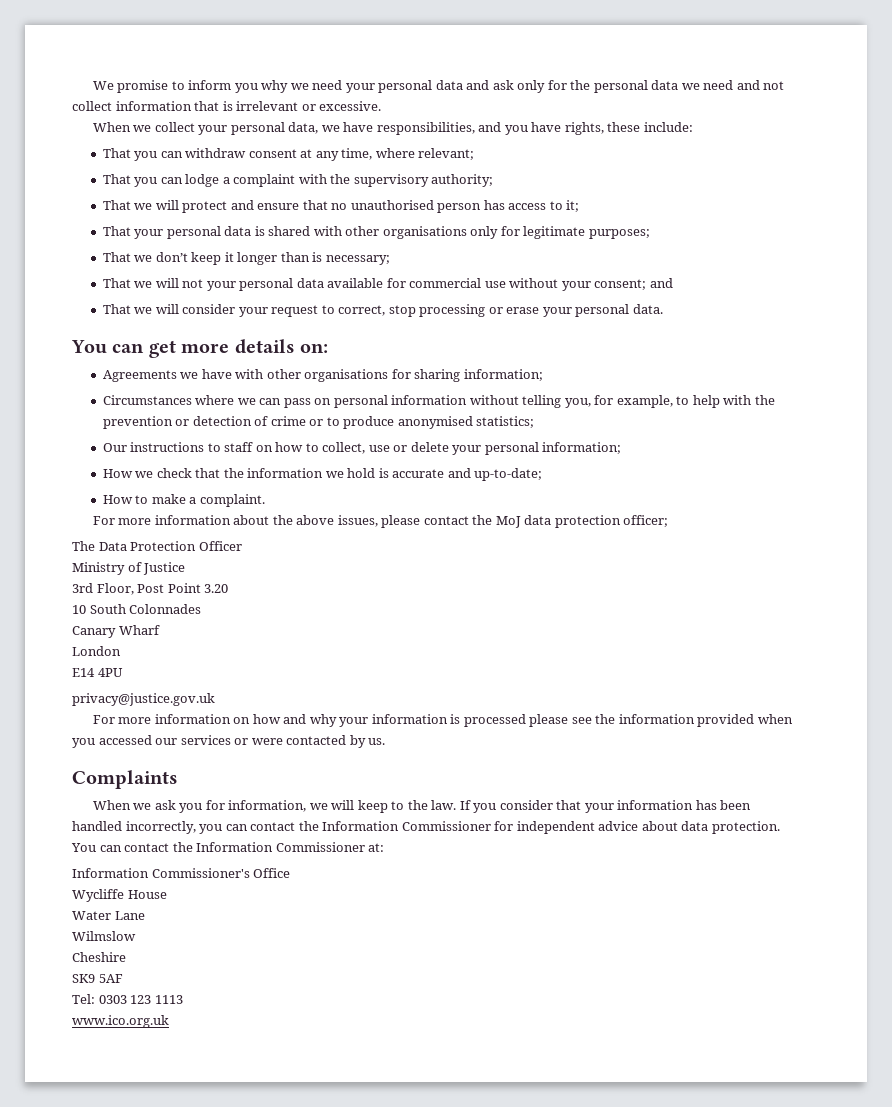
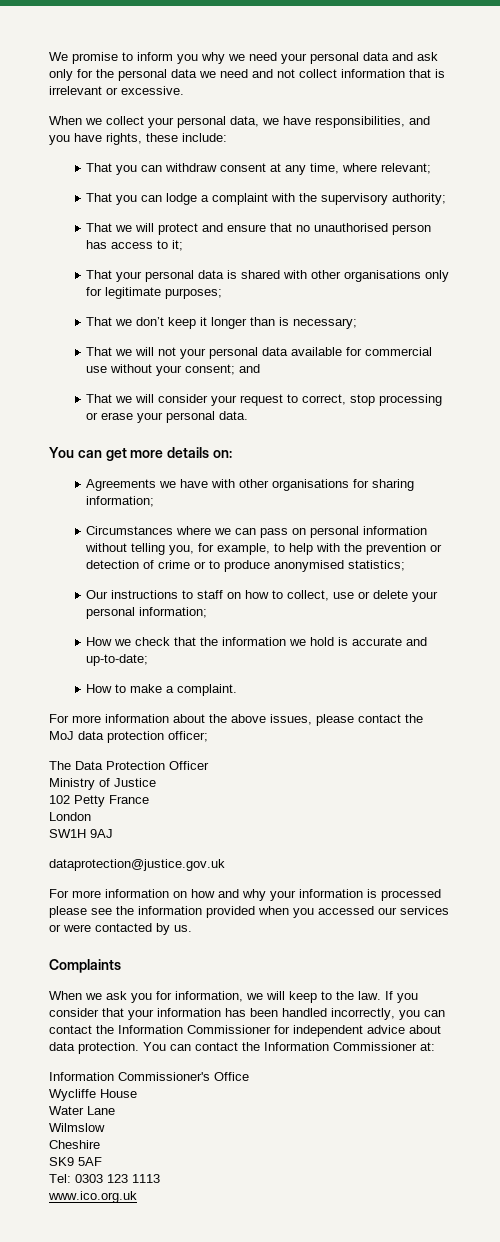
- 3rd Floor, Post Point 3.20
- 10 South Colonnades
- Canary Wharf
+ 102 Petty France
  London
- E14 4PU
- privacy@justice.gov.uk
+ SW1H 9AJ
+ dataprotection@justice.gov.uk

